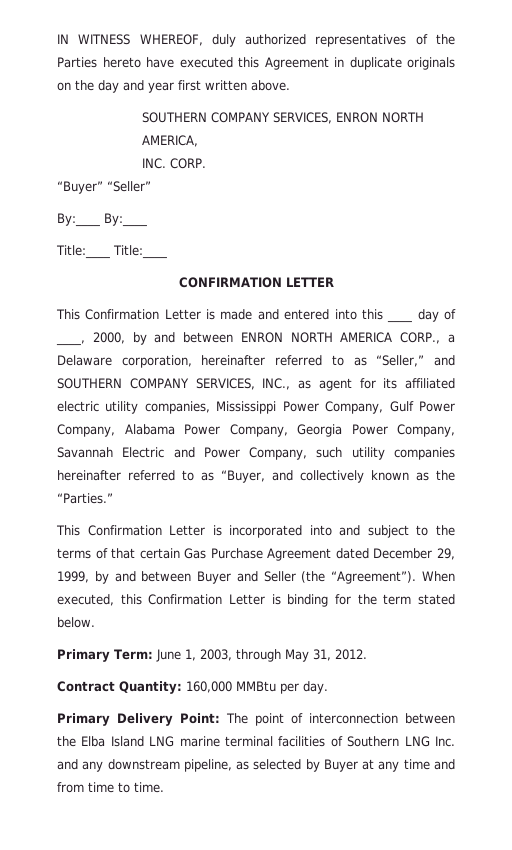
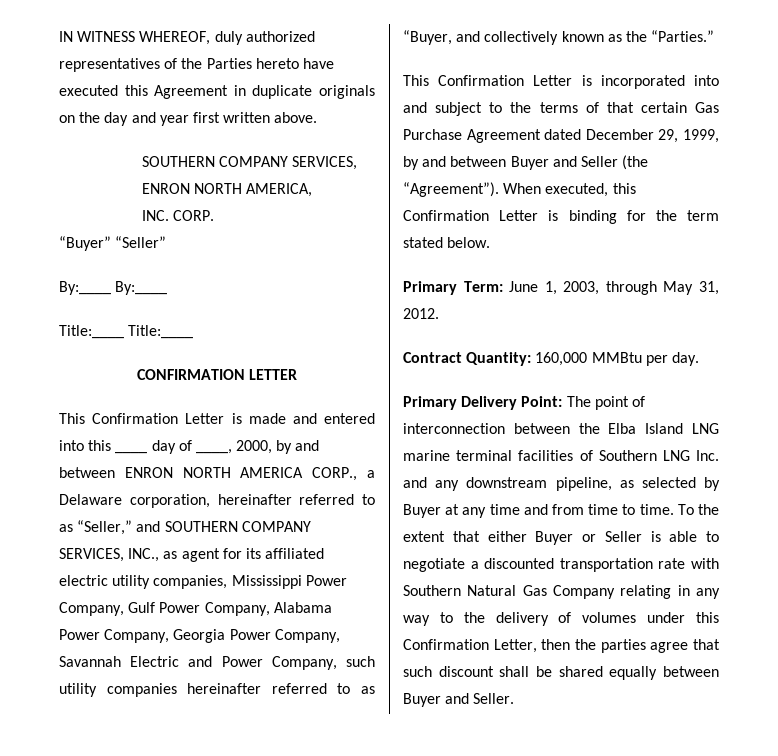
+ To the extent that either Buyer or Seller is able to negotiate a discounted transportation rate with Southern Natural Gas Company relating in any way to the delivery of volumes under this Confirmation Letter, then the parties agree that such discount shall be shared equally between Buyer and Seller.

